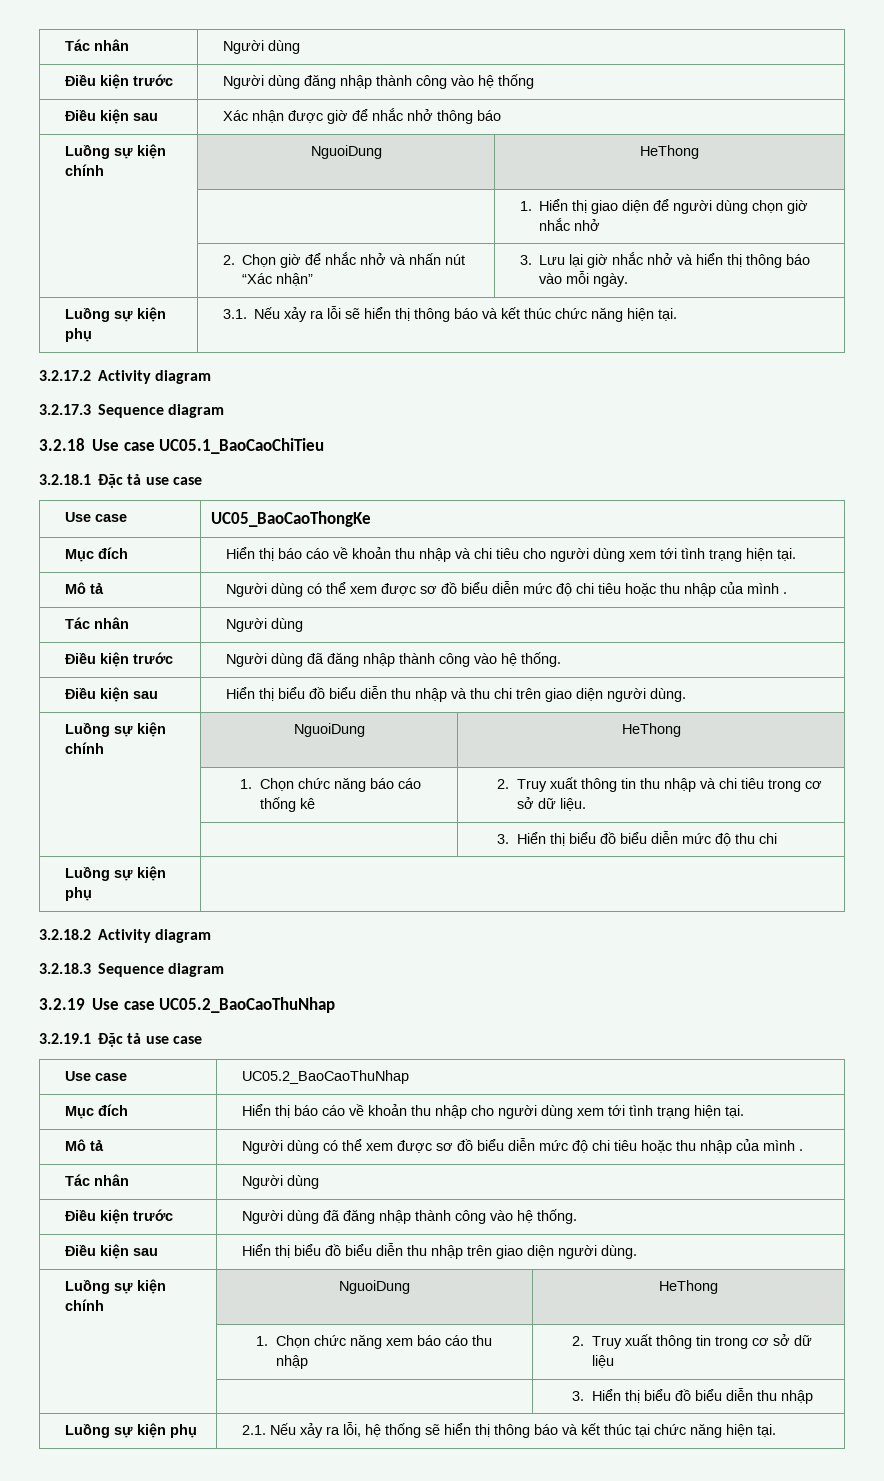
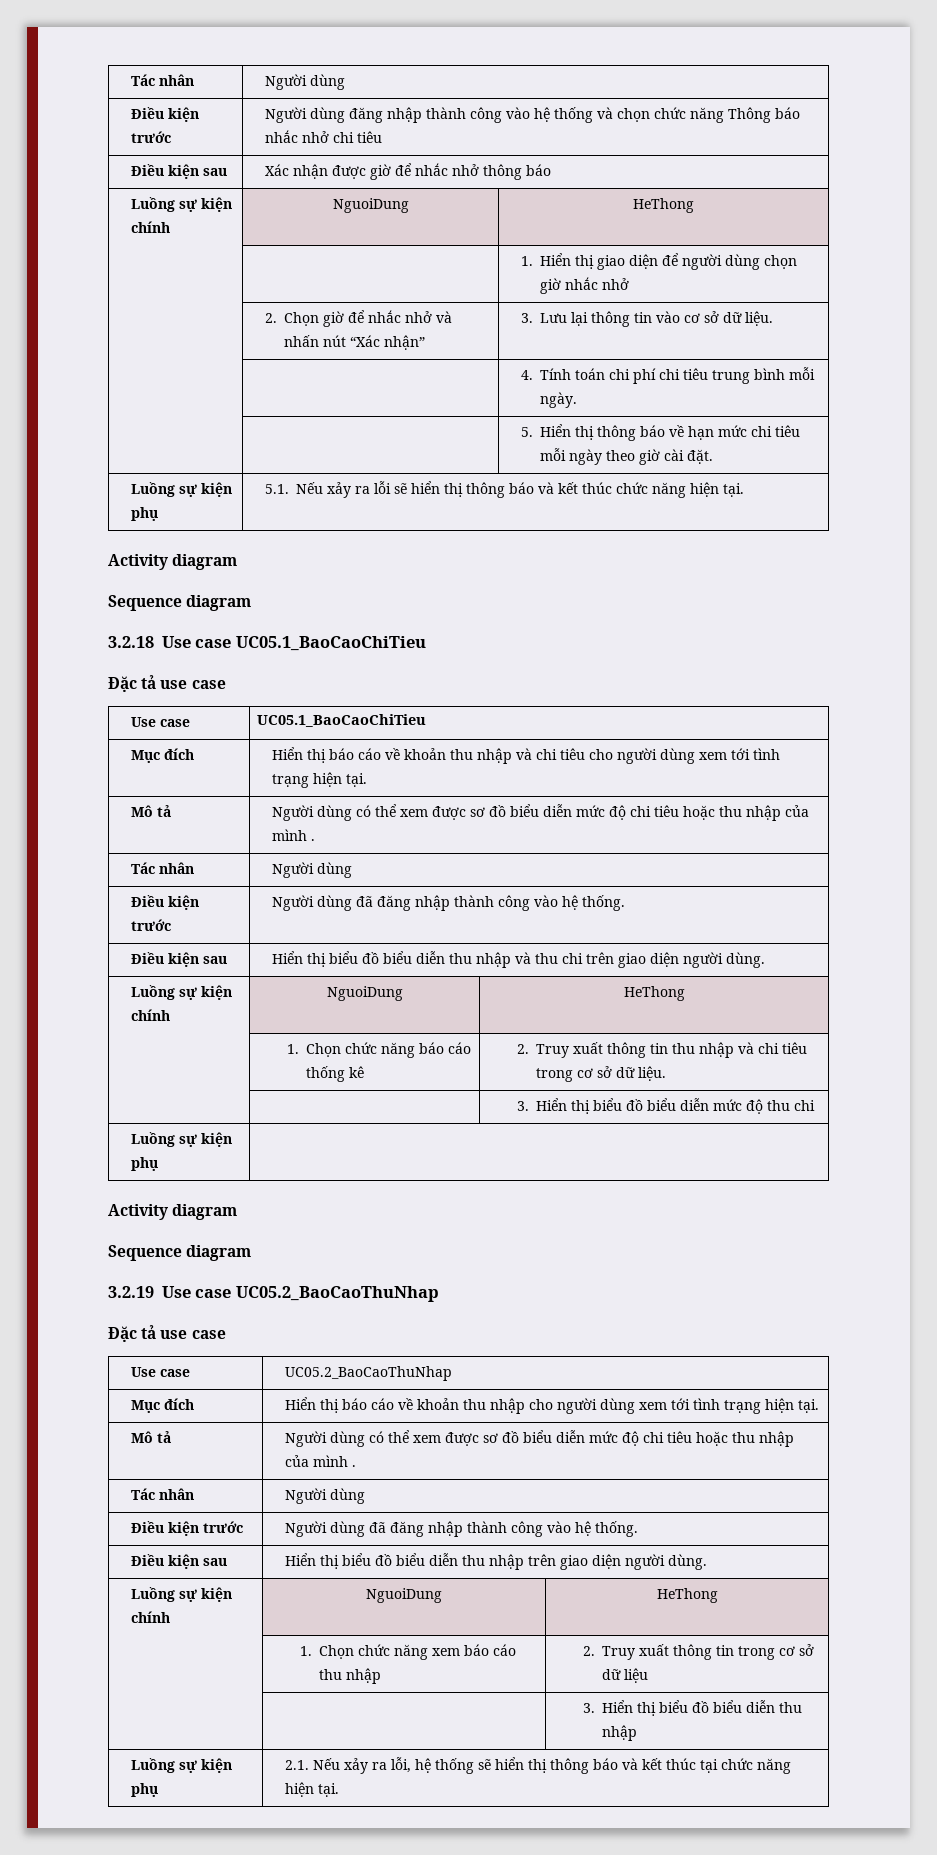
- Điều kiện trước | Người dùng đăng nhập thành công vào hệ thống
+ Điều kiện trước | Người dùng đăng nhập thành công vào hệ thống và chọn chức năng Thông báo nhắc nhở chi tiêu
- | 2. Chọn giờ để nhắc nhở và nhấn nút “Xác nhận” | 3. Lưu lại giờ nhắc nhở và hiển thị thông báo vào mỗi ngày.
- Luồng sự kiện phụ | 3.1. Nếu xảy ra lỗi sẽ hiển thị thông báo và kết thúc chức năng hiện tại.
- 3.2.17.2 Activity diagram
- 3.2.17.3 Sequence diagram
+ | 2. Chọn giờ để nhắc nhở và nhấn nút “Xác nhận” | 3. Lưu lại thông tin vào cơ sở dữ liệu.
+ | | 4. Tính toán chi phí chi tiêu trung bình mỗi ngày.
+ | | 5. Hiển thị thông báo về hạn mức chi tiêu mỗi ngày theo giờ cài đặt.
+ Luồng sự kiện phụ | 5.1. Nếu xảy ra lỗi sẽ hiển thị thông báo và kết thúc chức năng hiện tại.
+ Activity diagram
+ Sequence diagram
  3.2.18 Use case UC05.1_BaoCaoChiTieu
- 3.2.18.1 Đặc tả use case
- Use case | UC05_BaoCaoThongKe
+ Đặc tả use case
+ Use case | UC05.1_BaoCaoChiTieu
  | | 3. Hiển thị biểu đồ biểu diễn mức độ thu chi
  Luồng sự kiện phụ |
- 3.2.18.2 Activity diagram
- 3.2.18.3 Sequence diagram
+ Activity diagram
+ Sequence diagram
  3.2.19 Use case UC05.2_BaoCaoThuNhap
- 3.2.19.1 Đặc tả use case
+ Đặc tả use case

